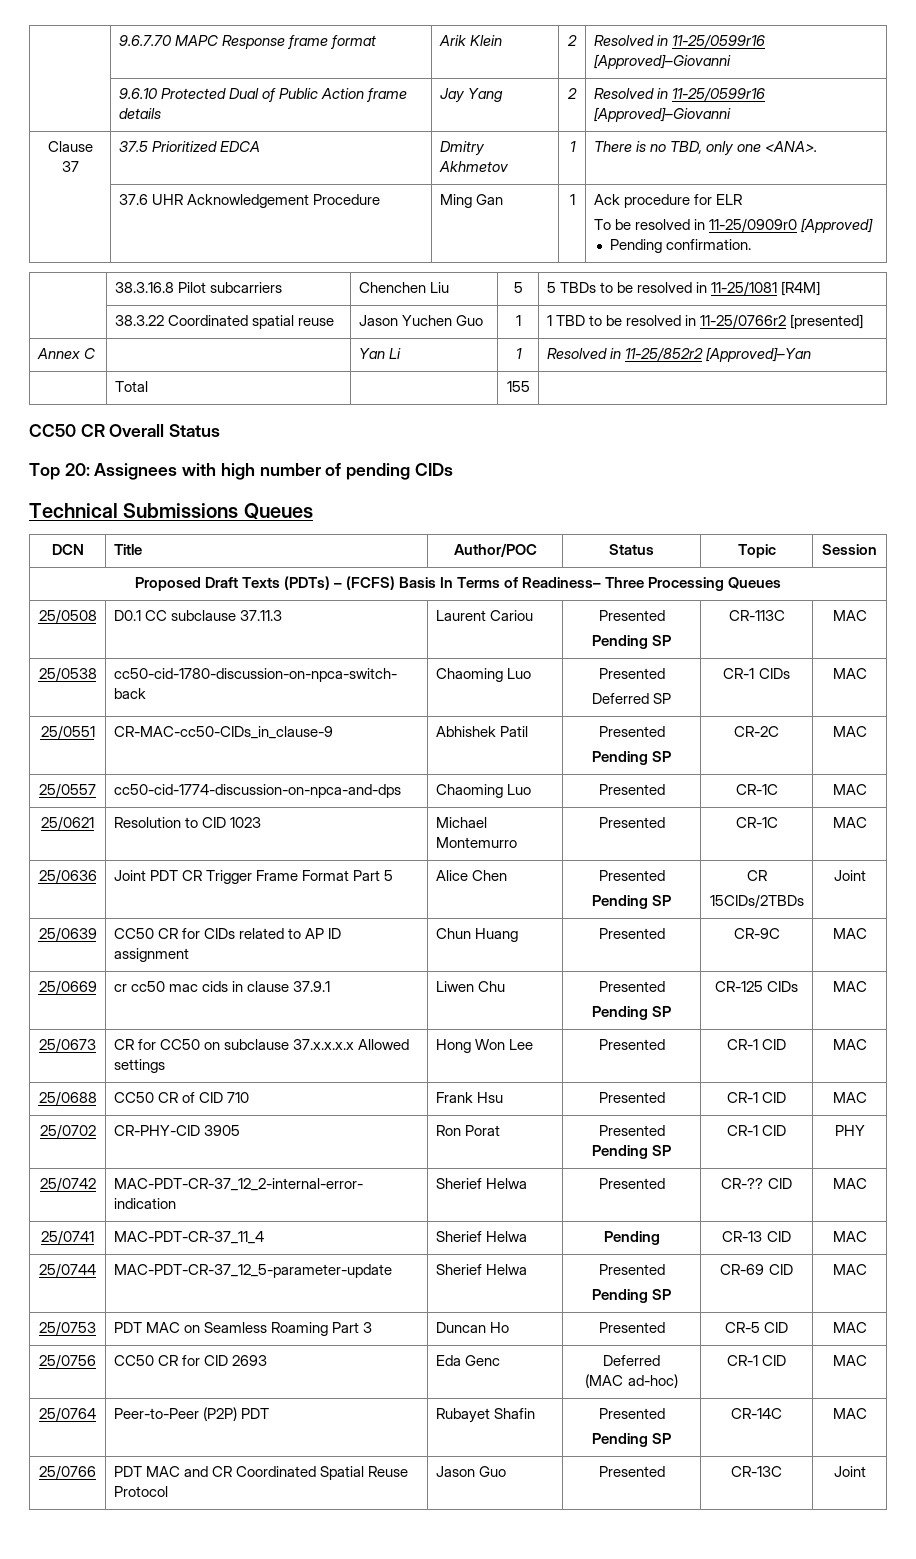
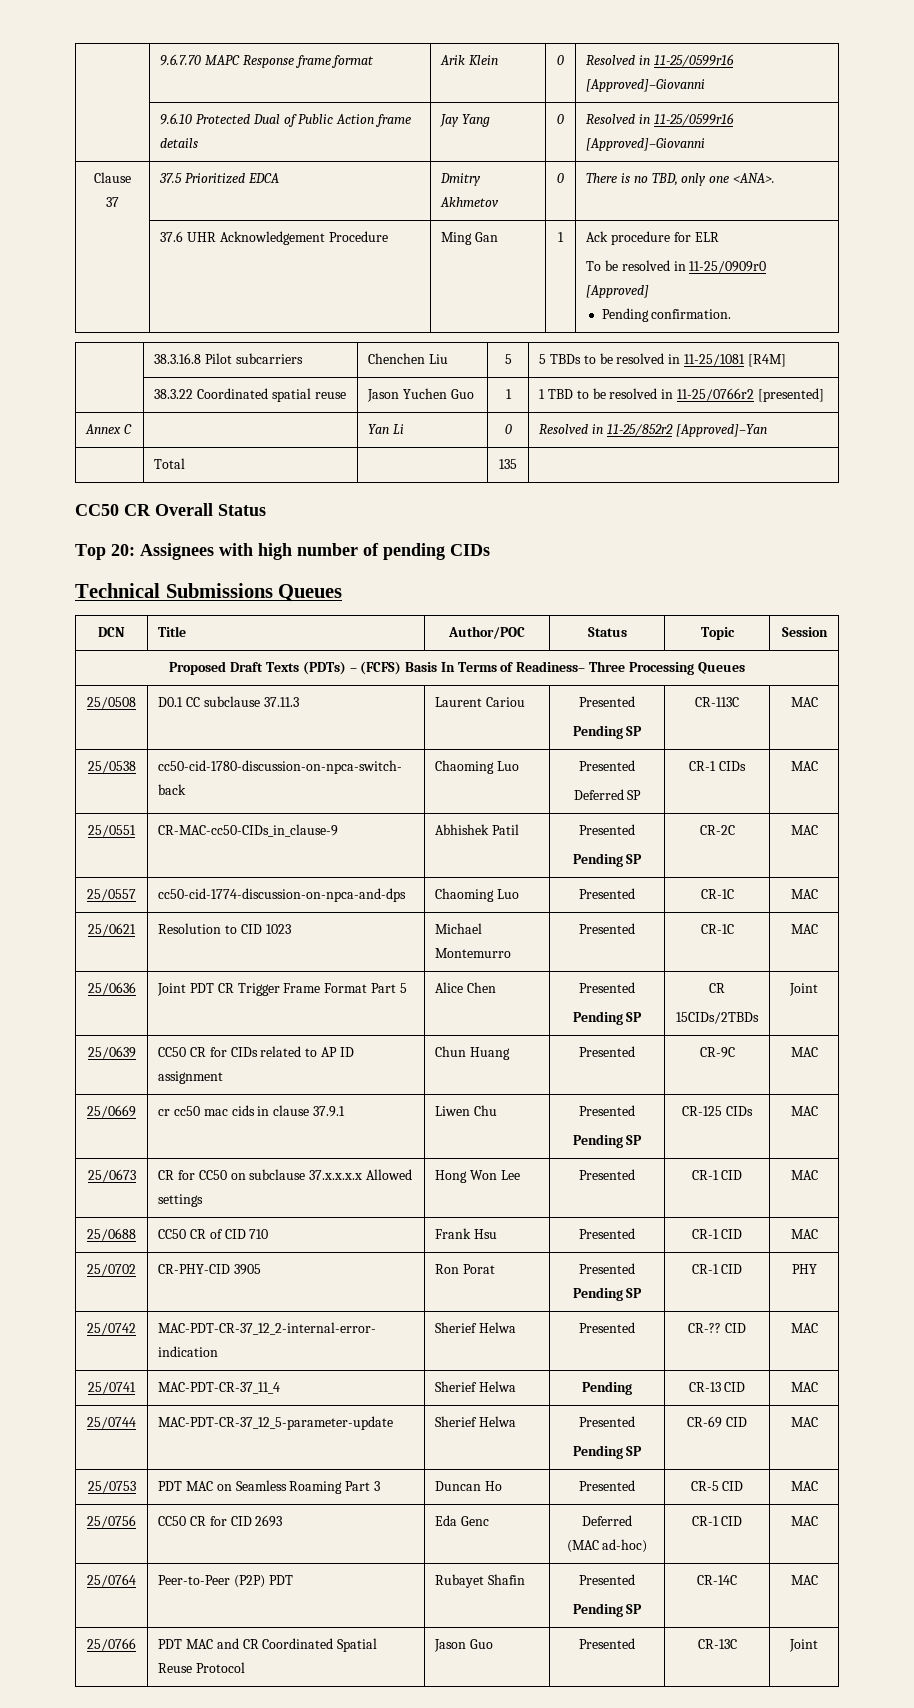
- | 9.6.7.70 MAPC Response frame format | Arik Klein | 2 | Resolved in 11-25/0599r16 [Approved]–Giovanni
+ | 9.6.7.70 MAPC Response frame format | Arik Klein | 0 | Resolved in 11-25/0599r16 [Approved]–Giovanni
- | 9.6.10 Protected Dual of Public Action frame details | Jay Yang | 2 | Resolved in 11-25/0599r16 [Approved]–Giovanni
+ | 9.6.10 Protected Dual of Public Action frame details | Jay Yang | 0 | Resolved in 11-25/0599r16 [Approved]–Giovanni
- Clause 37 | 37.5 Prioritized EDCA | Dmitry Akhmetov | 1 | There is no TBD, only one <ANA>.
+ Clause 37 | 37.5 Prioritized EDCA | Dmitry Akhmetov | 0 | There is no TBD, only one <ANA>.
- Annex C | | Yan Li | 1 | Resolved in 11-25/852r2 [Approved]–Yan
+ Annex C | | Yan Li | 0 | Resolved in 11-25/852r2 [Approved]–Yan
- | Total | | 155 |
+ | Total | | 135 |

